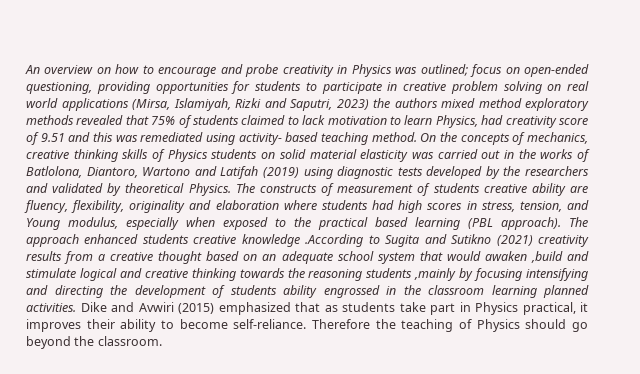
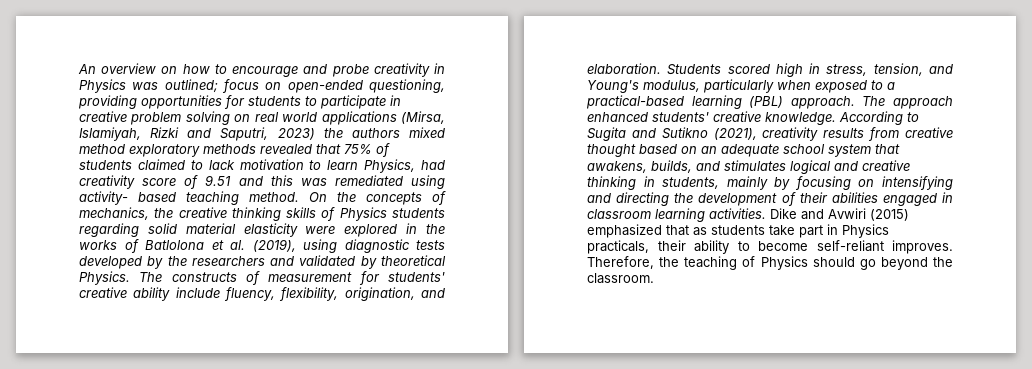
- On the concepts of mechanics, creative thinking skills of Physics students on solid material elasticity was carried out in the works of Batlolona, Diantoro, Wartono and Latifah (2019) using diagnostic tests developed by the researchers and validated by theoretical Physics.
+ On the concepts of mechanics, the creative thinking skills of Physics students regarding solid material elasticity were explored in the works of Batlolona et al. (2019), using diagnostic tests developed by the researchers and validated by theoretical Physics.
- The constructs of measurement of students creative ability are fluency, flexibility, originality and elaboration where students had high scores in stress, tension, and Young modulus, especially when exposed to the practical based learning (PBL approach). The approach enhanced students creative knowledge .According to Sugita and Sutikno (2021) creativity results from a creative thought based on an adequate school system that would awaken ,build and stimulate logical and creative thinking towards the reasoning students ,mainly by focusing intensifying and directing the development of students ability engrossed in the classroom learning planned activities.
+ The constructs of measurement for students' creative ability include fluency, flexibility, origination, and elaboration. Students scored high in stress, tension, and Young's modulus, particularly when exposed to a practical-based learning (PBL) approach. The approach enhanced students' creative knowledge. According to Sugita and Sutikno (2021), creativity results from creative thought based on an adequate school system that awakens, builds, and stimulates logical and creative thinking in students, mainly by focusing on intensifying and directing the development of their abilities engaged in classroom learning activities.
- Dike and Avwiri (2015) emphasized that as students take part in Physics practical, it improves their ability to become self-reliance. Therefore the teaching of Physics should go beyond the classroom.
+ Dike and Avwiri (2015) emphasized that as students take part in Physics practicals, their ability to become self-reliant improves. Therefore, the teaching of Physics should go beyond the classroom.

